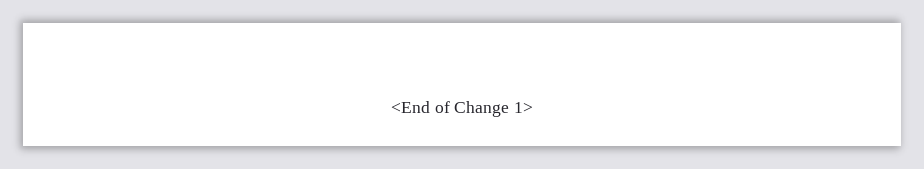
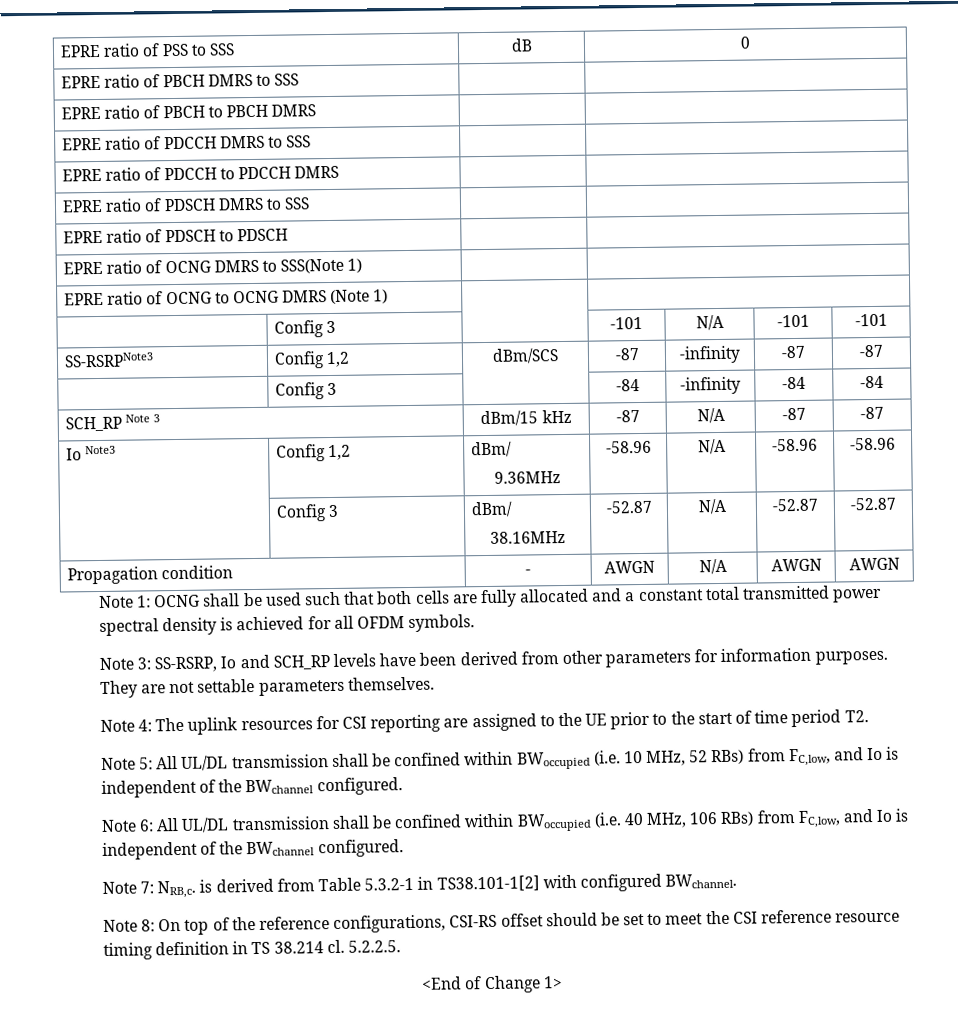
+ EPRE ratio of PSS to SSS | dB | 0
+ EPRE ratio of PBCH DMRS to SSS | |
+ EPRE ratio of PBCH to PBCH DMRS | |
+ EPRE ratio of PDCCH DMRS to SSS | |
+ EPRE ratio of PDCCH to PDCCH DMRS | |
+ EPRE ratio of PDSCH DMRS to SSS | |
+ EPRE ratio of PDSCH to PDSCH | |
+ EPRE ratio of OCNG DMRS to SSS(Note 1) | |
+ EPRE ratio of OCNG to OCNG DMRS (Note 1) | |
+ | Config 3 | | -101 | N/A | -101 | -101
+ SS-RSRPNote3 | Config 1,2 | dBm/SCS | -87 | -infinity | -87 | -87
+ | Config 3 | | -84 | -infinity | -84 | -84
+ SCH_RP Note 3 | dBm/15 kHz | -87 | N/A | -87 | -87
+ Io Note3 | Config 1,2 | dBm/
+ 9.36MHz | -58.96 | N/A | -58.96 | -58.96
+ | Config 3 | dBm/
+ 38.16MHz | -52.87 | N/A | -52.87 | -52.87
+ Propagation condition | - | AWGN | N/A | AWGN | AWGN
+ Note 1: OCNG shall be used such that both cells are fully allocated and a constant total transmitted power spectral density is achieved for all OFDM symbols.
+ Note 3: SS-RSRP, Io and SCH_RP levels have been derived from other parameters for information purposes. They are not settable parameters themselves.
+ Note 4: The uplink resources for CSI reporting are assigned to the UE prior to the start of time period T2.
+ Note 5: All UL/DL transmission shall be confined within BWoccupied (i.e. 10 MHz, 52 RBs) from FC,low, and Io is independent of the BWchannel configured.
+ Note 6: All UL/DL transmission shall be confined within BWoccupied (i.e. 40 MHz, 106 RBs) from FC,low, and Io is independent of the BWchannel configured.
+ Note 7: NRB,c. is derived from Table 5.3.2-1 in TS38.101-1[2] with configured BWchannel.
+ Note 8: On top of the reference configurations, CSI-RS offset should be set to meet the CSI reference resource timing definition in TS 38.214 cl. 5.2.2.5.

